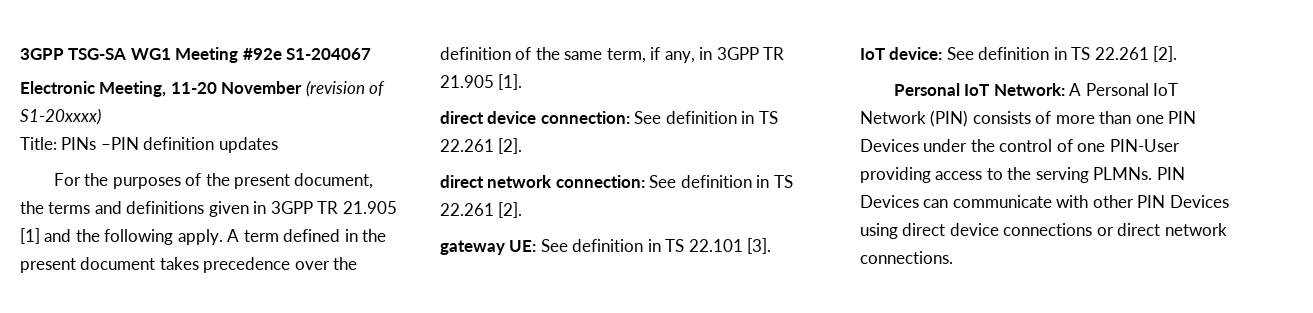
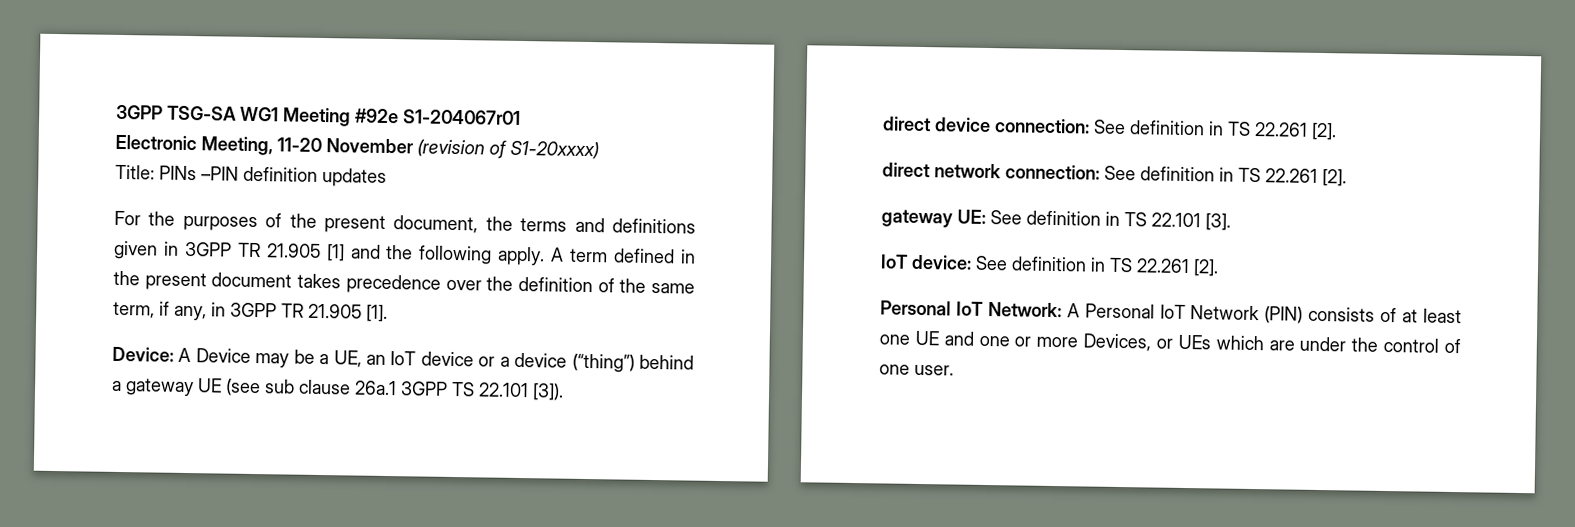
- 3GPP TSG-SA WG1 Meeting #92e S1-204067
+ 3GPP TSG-SA WG1 Meeting #92e S1-204067r01
+ Device: A Device may be a UE, an IoT device or a device (“thing”) behind a gateway UE (see sub clause 26a.1 3GPP TS 22.101 [3]).
- Personal IoT Network: A Personal IoT Network (PIN) consists of more than one PIN Devices under the control of one PIN-User providing access to the serving PLMNs. PIN Devices can communicate with other PIN Devices using direct device connections or direct network connections.
+ Personal IoT Network: A Personal IoT Network (PIN) consists of at least one UE and one or more Devices, or UEs which are under the control of one user.

